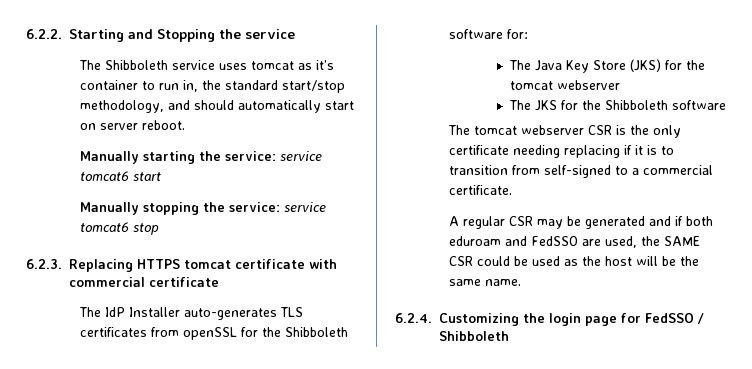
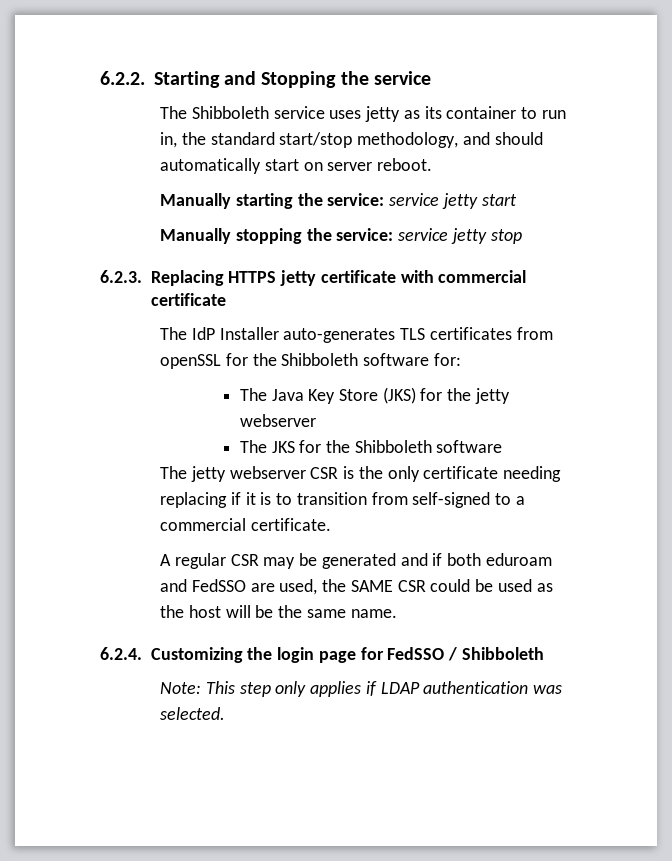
- The Shibboleth service uses tomcat as it’s container to run in, the standard start/stop methodology, and should automatically start on server reboot.
+ The Shibboleth service uses jetty as its container to run in, the standard start/stop methodology, and should automatically start on server reboot.
- Manually starting the service: service tomcat6 start
+ Manually starting the service: service jetty start
- Manually stopping the service: service tomcat6 stop
+ Manually stopping the service: service jetty stop
- 6.2.3. Replacing HTTPS tomcat certificate with commercial certificate
+ 6.2.3. Replacing HTTPS jetty certificate with commercial certificate
- The Java Key Store (JKS) for the tomcat webserver
+ The Java Key Store (JKS) for the jetty webserver
- The tomcat webserver CSR is the only certificate needing replacing if it is to transition from self-signed to a commercial certificate.
+ The jetty webserver CSR is the only certificate needing replacing if it is to transition from self-signed to a commercial certificate.
+ Note: This step only applies if LDAP authentication was selected.

